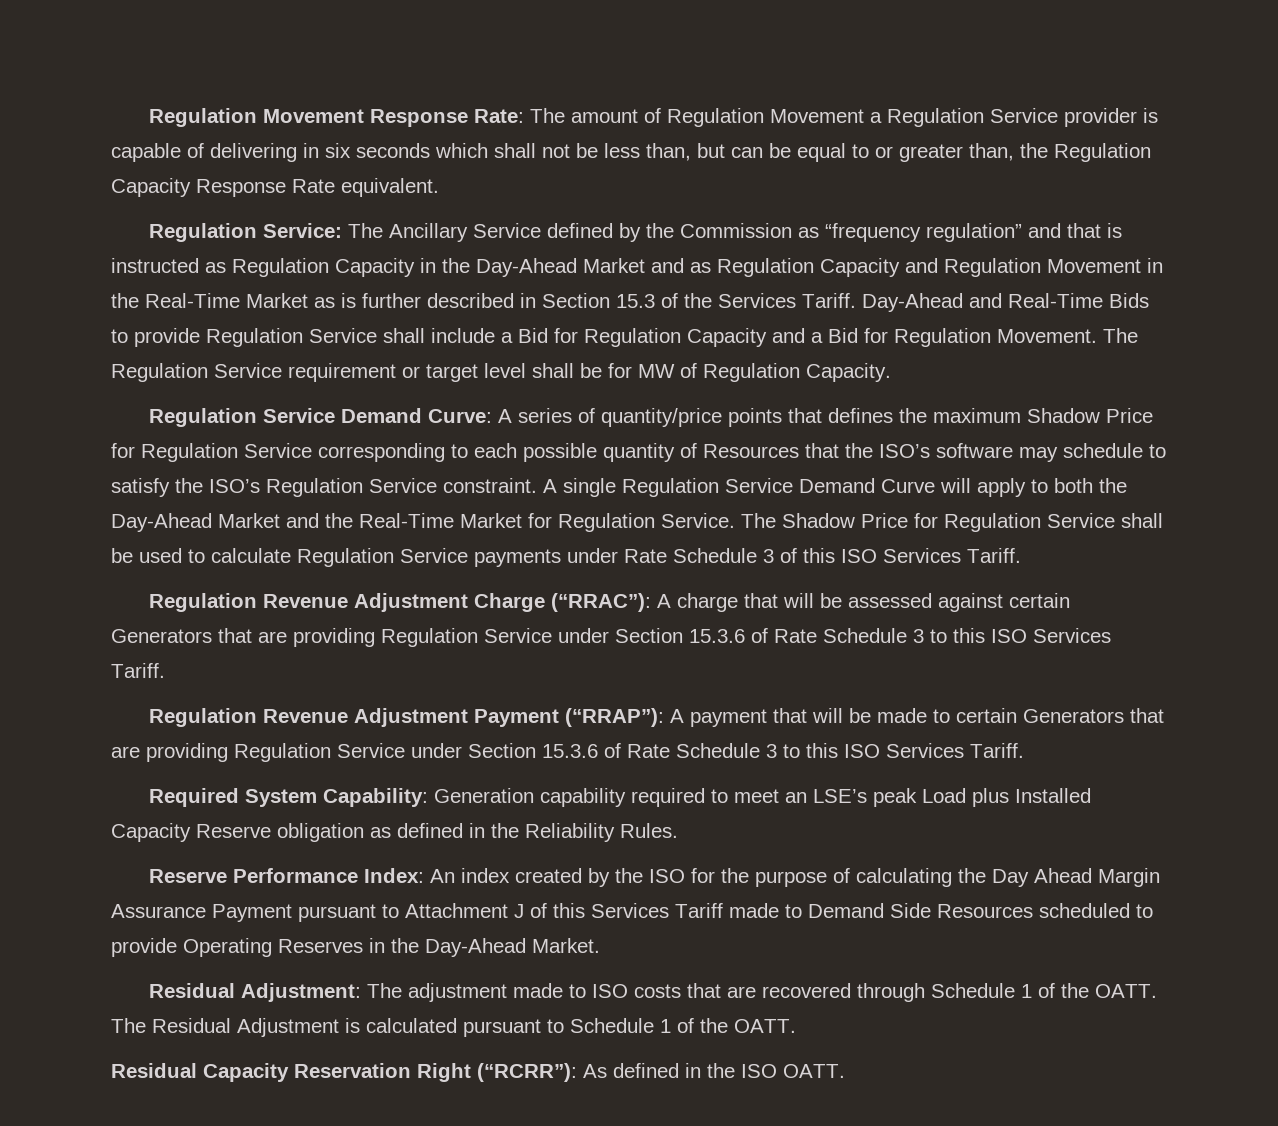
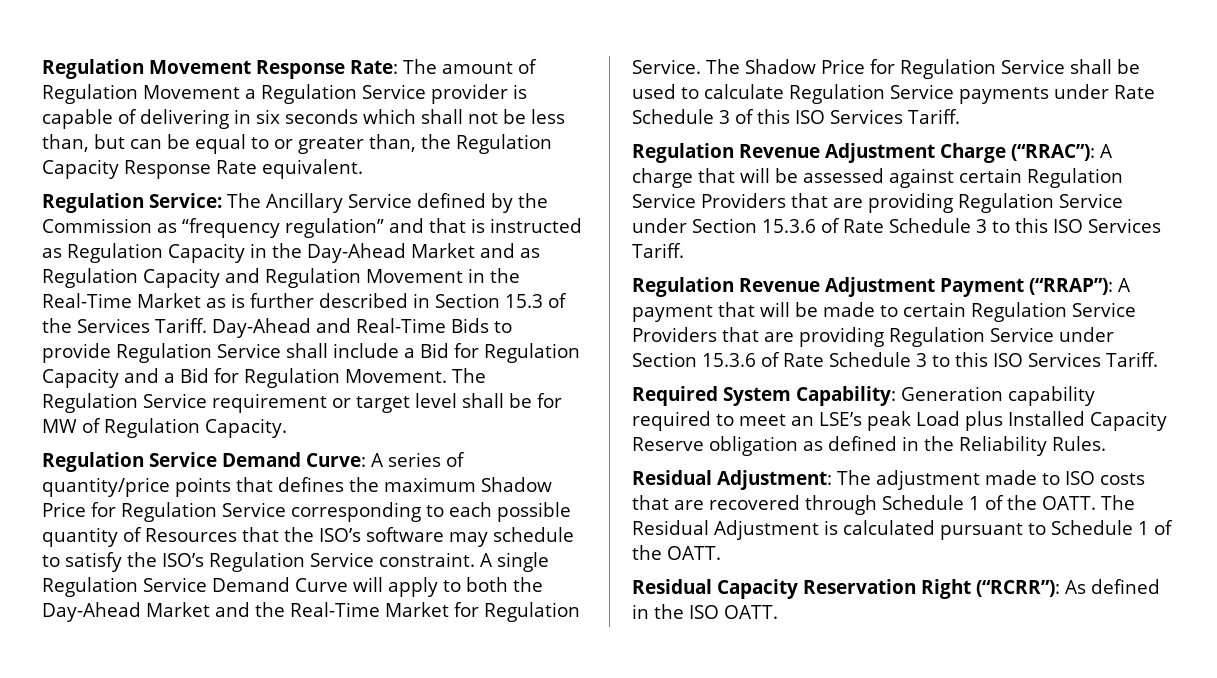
- Regulation Revenue Adjustment Charge (“RRAC”): A charge that will be assessed against certain Generators that are providing Regulation Service under Section 15.3.6 of Rate Schedule 3 to this ISO Services Tariff.
+ Regulation Revenue Adjustment Charge (“RRAC”): A charge that will be assessed against certain Regulation Service Providers that are providing Regulation Service under Section 15.3.6 of Rate Schedule 3 to this ISO Services Tariff.
- Regulation Revenue Adjustment Payment (“RRAP”): A payment that will be made to certain Generators that are providing Regulation Service under Section 15.3.6 of Rate Schedule 3 to this ISO Services Tariff.
+ Regulation Revenue Adjustment Payment (“RRAP”): A payment that will be made to certain Regulation Service Providers that are providing Regulation Service under Section 15.3.6 of Rate Schedule 3 to this ISO Services Tariff.
- Reserve Performance Index: An index created by the ISO for the purpose of calculating the Day Ahead Margin Assurance Payment pursuant to Attachment J of this Services Tariff made to Demand Side Resources scheduled to provide Operating Reserves in the Day-Ahead Market.

